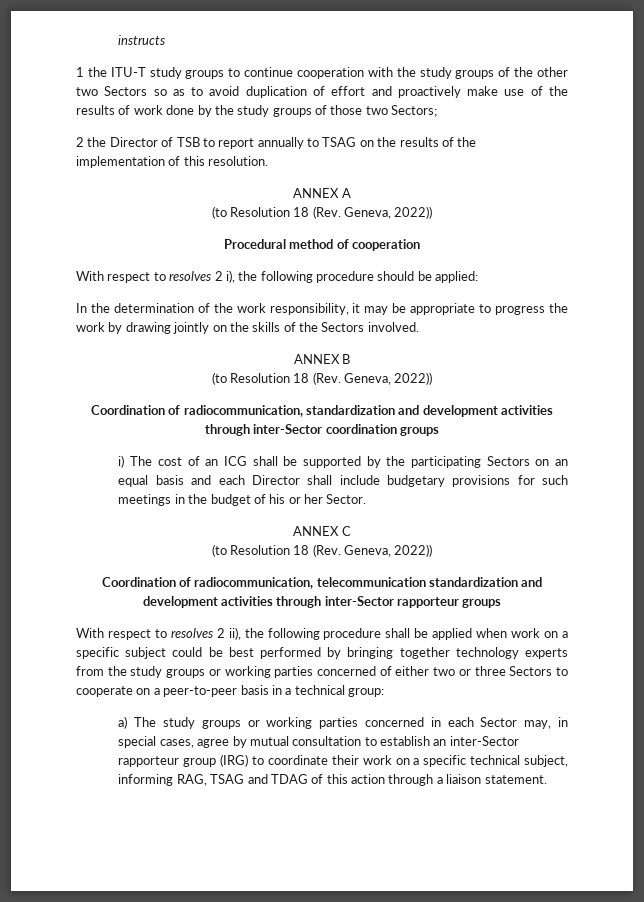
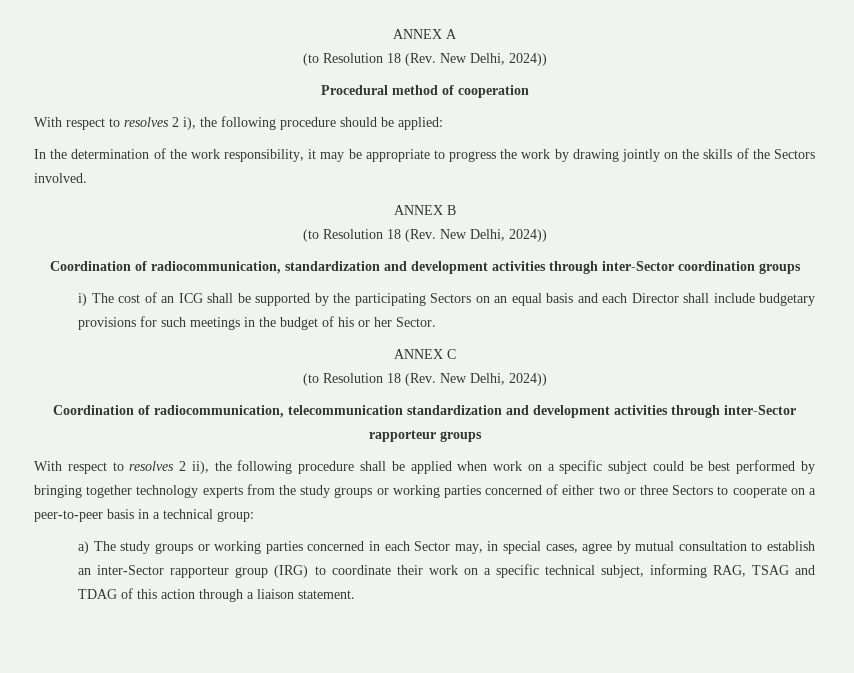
- instructs
- 1 the ITU-T study groups to continue cooperation with the study groups of the other two Sectors so as to avoid duplication of effort and proactively make use of the results of work done by the study groups of those two Sectors;
- 2 the Director of TSB to report annually to TSAG on the results of the implementation of this resolution.
  ANNEX A
- (to Resolution 18 (Rev. Geneva, 2022))
+ (to Resolution 18 (Rev. New Delhi, 2024))
  ANNEX B
- (to Resolution 18 (Rev. Geneva, 2022))
+ (to Resolution 18 (Rev. New Delhi, 2024))
  ANNEX C
- (to Resolution 18 (Rev. Geneva, 2022))
+ (to Resolution 18 (Rev. New Delhi, 2024))

